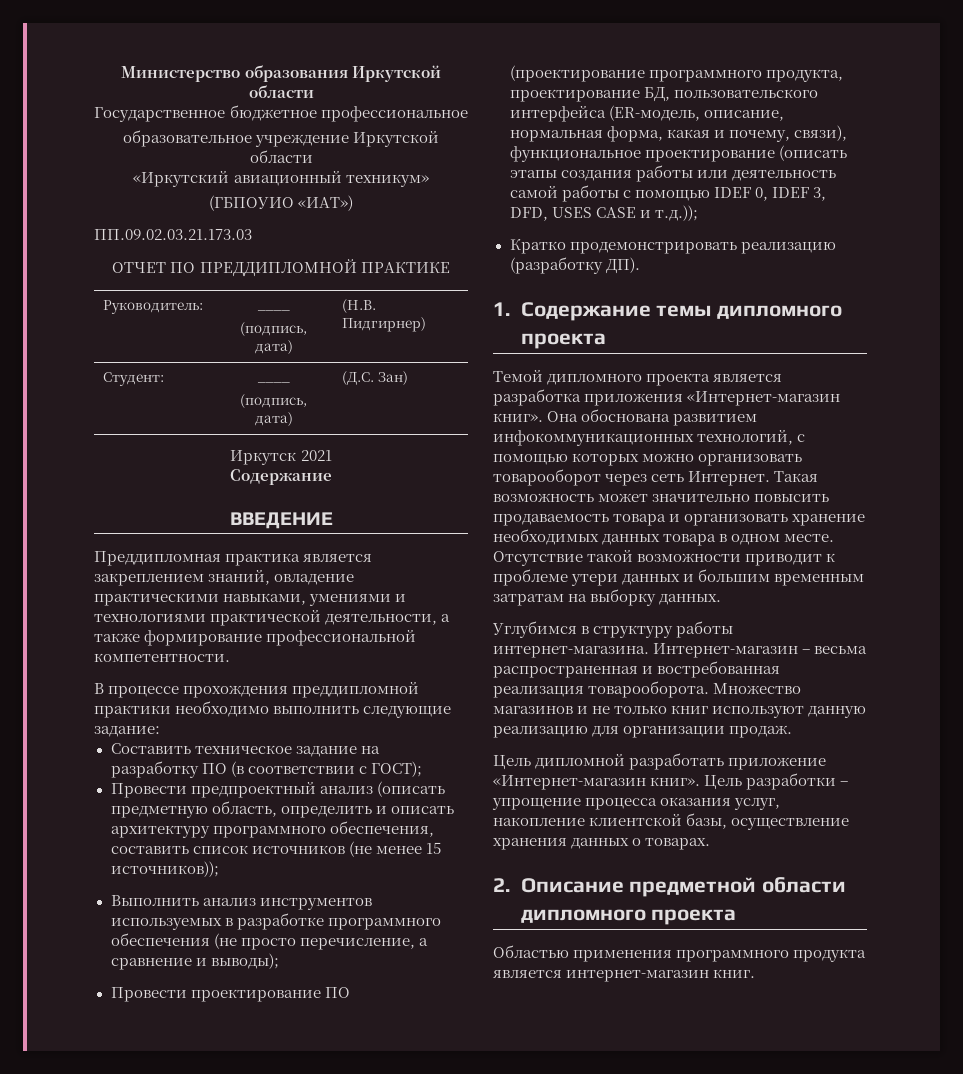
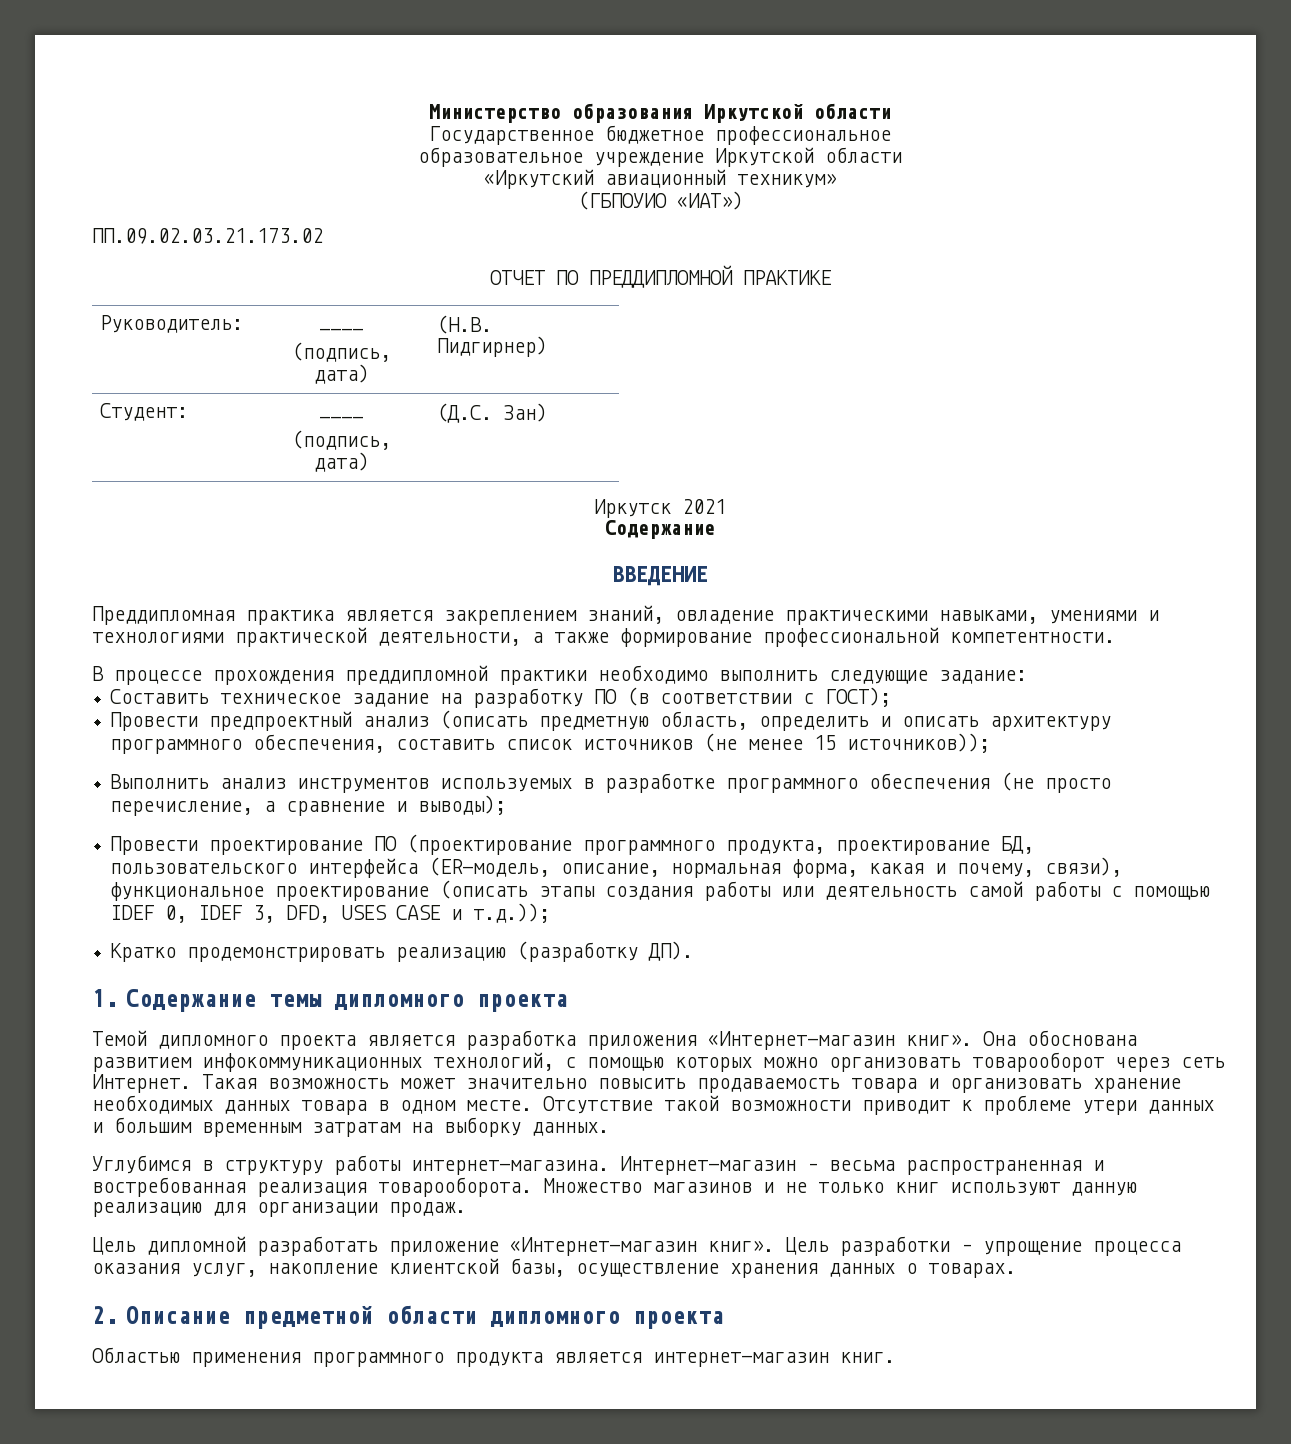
- ПП.09.02.03.21.173.03
+ ПП.09.02.03.21.173.02

